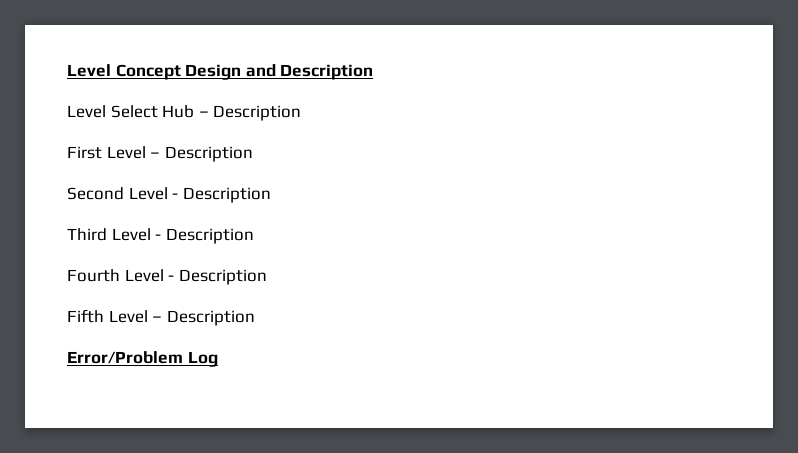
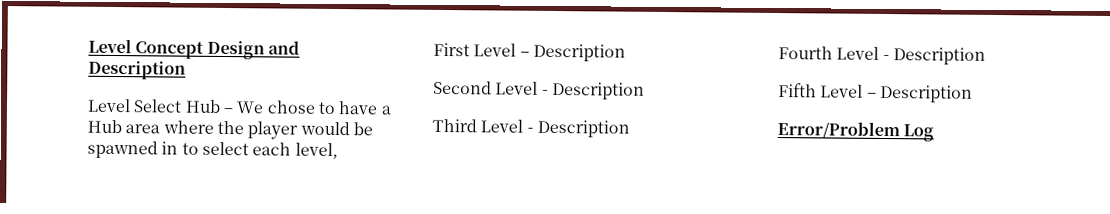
- Level Select Hub – Description
+ Level Select Hub – We chose to have a Hub area where the player would be spawned in to select each level,

